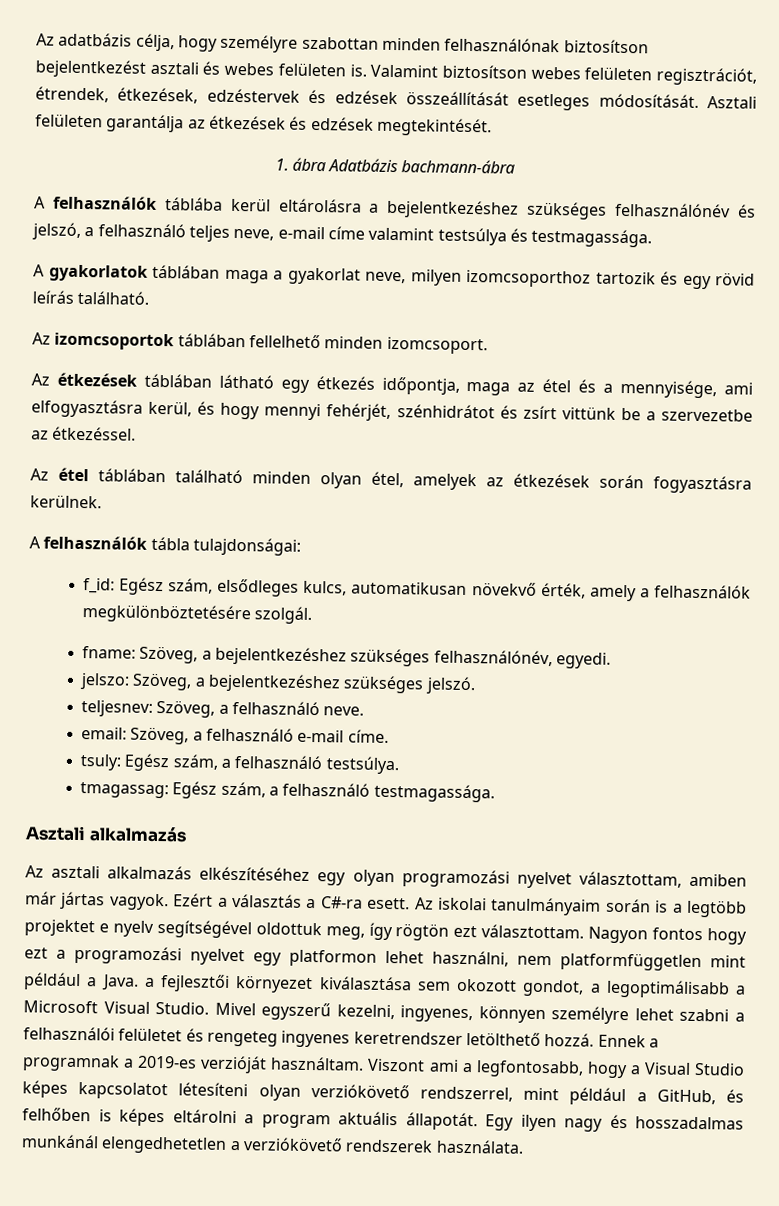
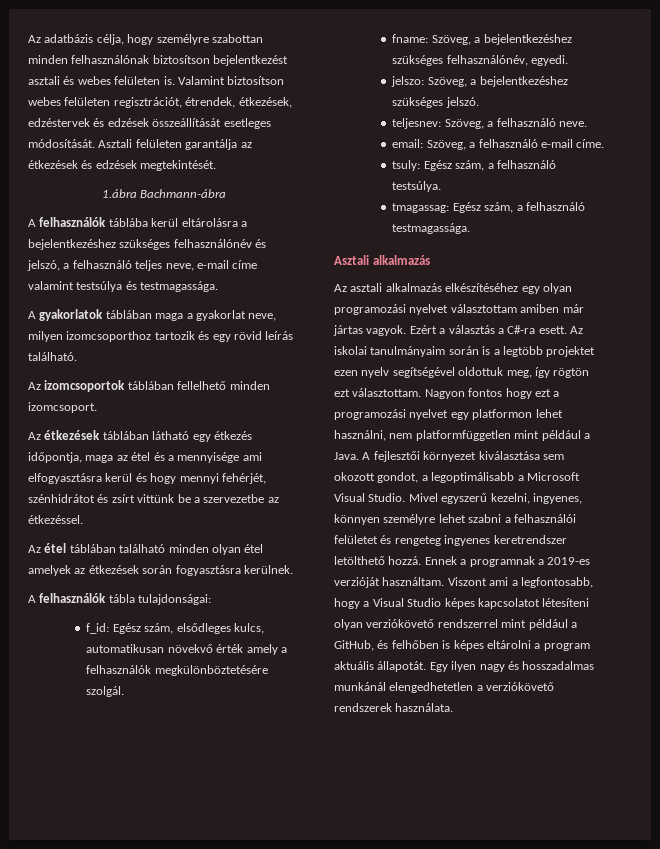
- 1. ábra Adatbázis bachmann-ábra
+ 1.ábra Bachmann-ábra
- Az étkezések táblában látható egy étkezés időpontja, maga az étel és a mennyisége, ami elfogyasztásra kerül, és hogy mennyi fehérjét, szénhidrátot és zsírt vittünk be a szervezetbe az étkezéssel.
+ Az étkezések táblában látható egy étkezés időpontja, maga az étel és a mennyisége ami elfogyasztásra kerül és hogy mennyi fehérjét, szénhidrátot és zsírt vittünk be a szervezetbe az étkezéssel.
- Az étel táblában található minden olyan étel, amelyek az étkezések során fogyasztásra kerülnek.
+ Az étel táblában található minden olyan étel amelyek az étkezések során fogyasztásra kerülnek.
- f_id: Egész szám, elsődleges kulcs, automatikusan növekvő érték, amely a felhasználók megkülönböztetésére szolgál.
+ f_id: Egész szám, elsődleges kulcs, automatikusan növekvő érték amely a felhasználók megkülönböztetésére szolgál.
- Az asztali alkalmazás elkészítéséhez egy olyan programozási nyelvet választottam, amiben már jártas vagyok.
+ Az asztali alkalmazás elkészítéséhez egy olyan programozási nyelvet választottam amiben már jártas vagyok.
- Az iskolai tanulmányaim során is a legtöbb projektet e nyelv segítségével oldottuk meg, így rögtön ezt választottam.
+ Az iskolai tanulmányaim során is a legtöbb projektet ezen nyelv segítségével oldottuk meg, így rögtön ezt választottam.
- Nagyon fontos hogy ezt a programozási nyelvet egy platformon lehet használni, nem platformfüggetlen mint például a Java. a fejlesztői környezet kiválasztása sem okozott gondot, a legoptimálisabb a Microsoft Visual Studio.
+ Nagyon fontos hogy ezt a programozási nyelvet egy platformon lehet használni, nem platformfüggetlen mint például a Java. A fejlesztői környezet kiválasztása sem okozott gondot, a legoptimálisabb a Microsoft Visual Studio.
- Viszont ami a legfontosabb, hogy a Visual Studio képes kapcsolatot létesíteni olyan verziókövető rendszerrel, mint például a GitHub, és felhőben is képes eltárolni a program aktuális állapotát.
+ Viszont ami a legfontosabb, hogy a Visual Studio képes kapcsolatot létesíteni olyan verziókövető rendszerrel mint például a GitHub, és felhőben is képes eltárolni a program aktuális állapotát.

